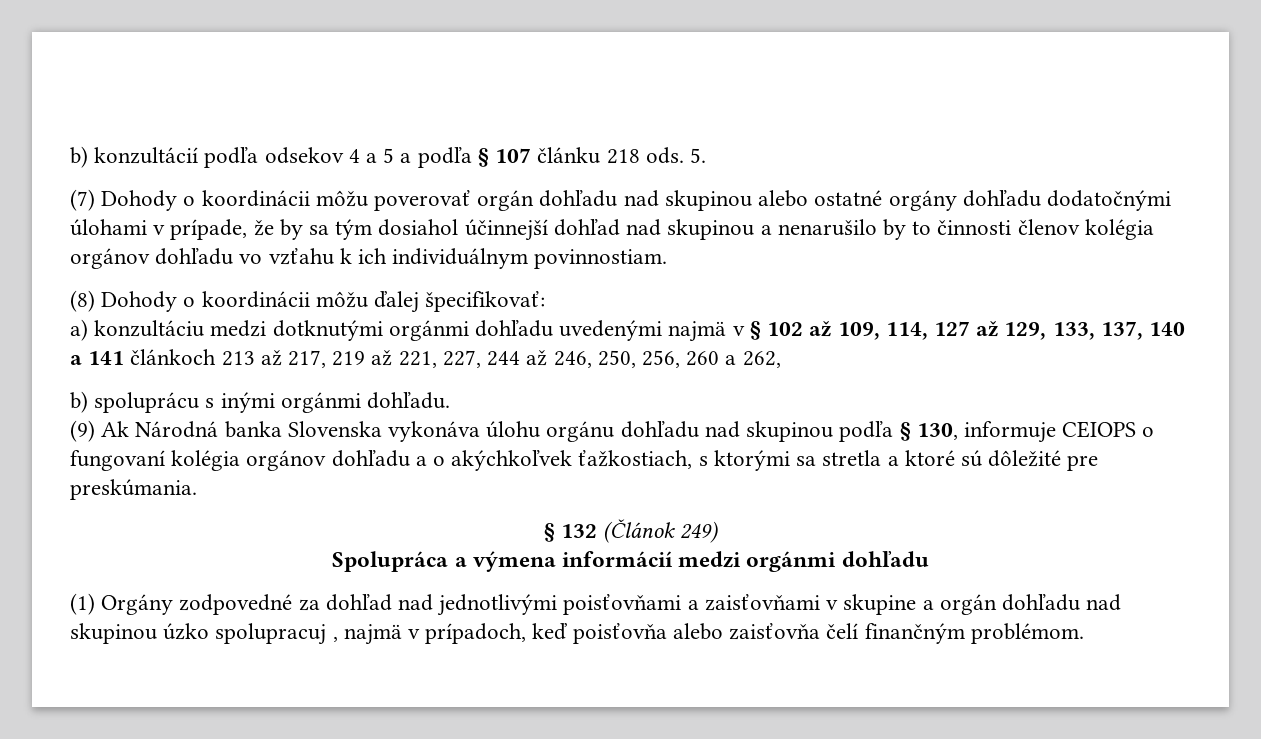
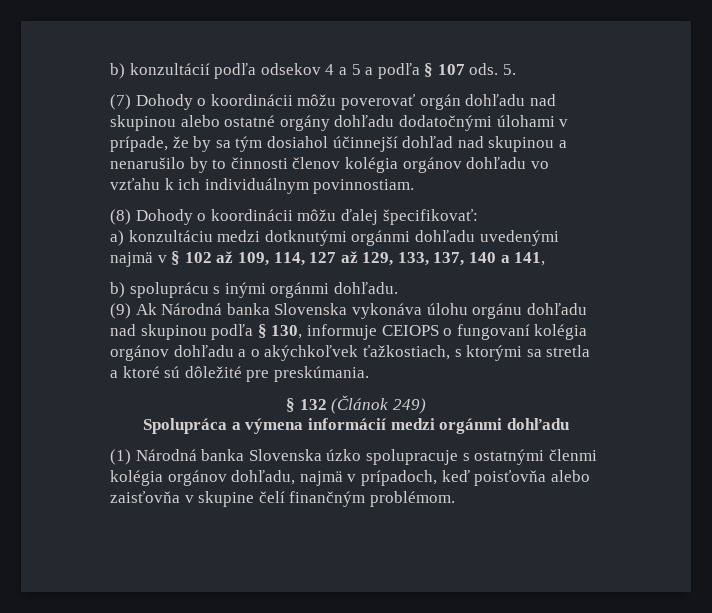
- b) konzultácií podľa odsekov 4 a 5 a podľa § 107 článku 218 ods.
+ b) konzultácií podľa odsekov 4 a 5 a podľa § 107 ods.
- a) konzultáciu medzi dotknutými orgánmi dohľadu uvedenými najmä v § 102 až 109, 114, 127 až 129, 133, 137, 140 a 141 článkoch 213 až 217, 219 až 221, 227, 244 až 246, 250, 256, 260 a 262,
+ a) konzultáciu medzi dotknutými orgánmi dohľadu uvedenými najmä v § 102 až 109, 114, 127 až 129, 133, 137, 140 a 141,
- (1) Orgány zodpovedné za dohľad nad jednotlivými poisťovňami a zaisťovňami v skupine a orgán dohľadu nad skupinou úzko spolupracuj , najmä v prípadoch, keď poisťovňa alebo zaisťovňa čelí finančným problémom.
+ (1) Národná banka Slovenska úzko spolupracuje s ostatnými členmi kolégia orgánov dohľadu, najmä v prípadoch, keď poisťovňa alebo zaisťovňa v skupine čelí finančným problémom.

